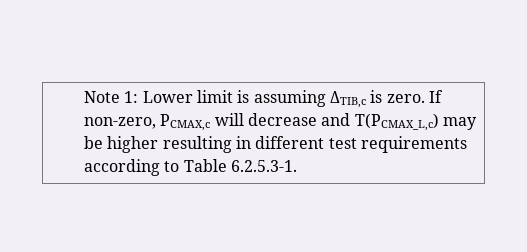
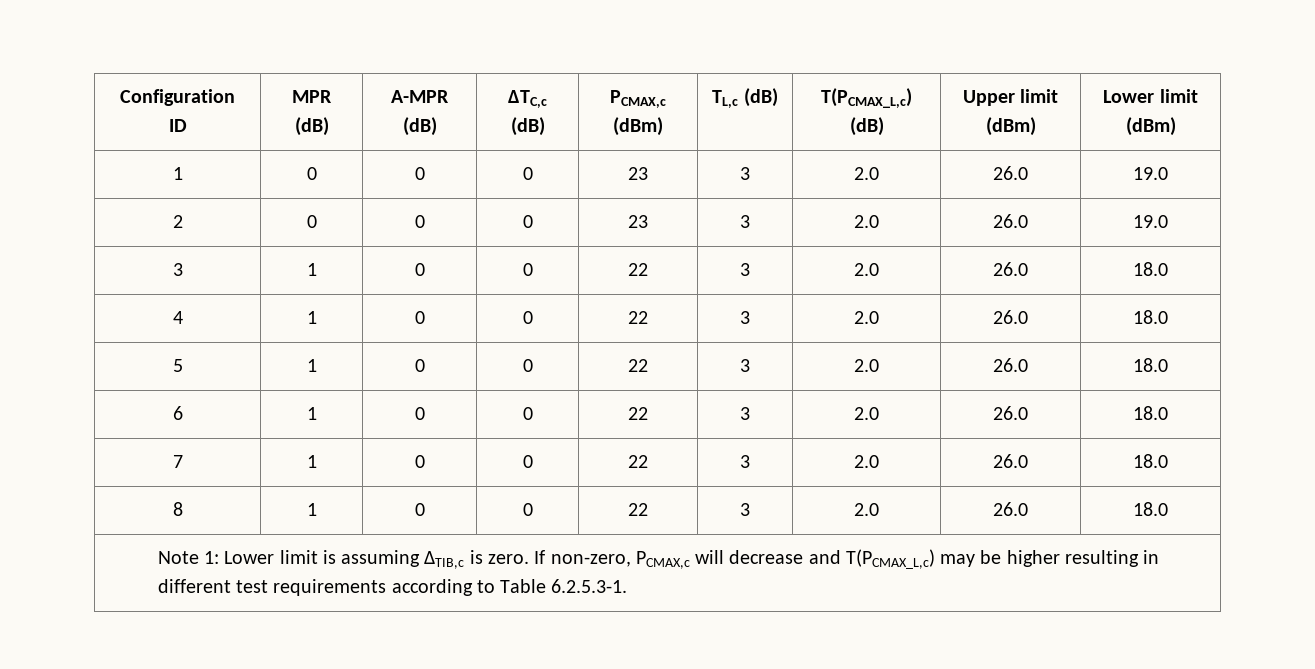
+ Configuration ID | MPR (dB) | A-MPR (dB) | ΔTC,c (dB) | PCMAX,c (dBm) | TL,c (dB) | T(PCMAX_L,c) (dB) | Upper limit (dBm) | Lower limit (dBm)
+ 1 | 0 | 0 | 0 | 23 | 3 | 2.0 | 26.0 | 19.0
+ 2 | 0 | 0 | 0 | 23 | 3 | 2.0 | 26.0 | 19.0
+ 3 | 1 | 0 | 0 | 22 | 3 | 2.0 | 26.0 | 18.0
+ 4 | 1 | 0 | 0 | 22 | 3 | 2.0 | 26.0 | 18.0
+ 5 | 1 | 0 | 0 | 22 | 3 | 2.0 | 26.0 | 18.0
+ 6 | 1 | 0 | 0 | 22 | 3 | 2.0 | 26.0 | 18.0
+ 7 | 1 | 0 | 0 | 22 | 3 | 2.0 | 26.0 | 18.0
+ 8 | 1 | 0 | 0 | 22 | 3 | 2.0 | 26.0 | 18.0

